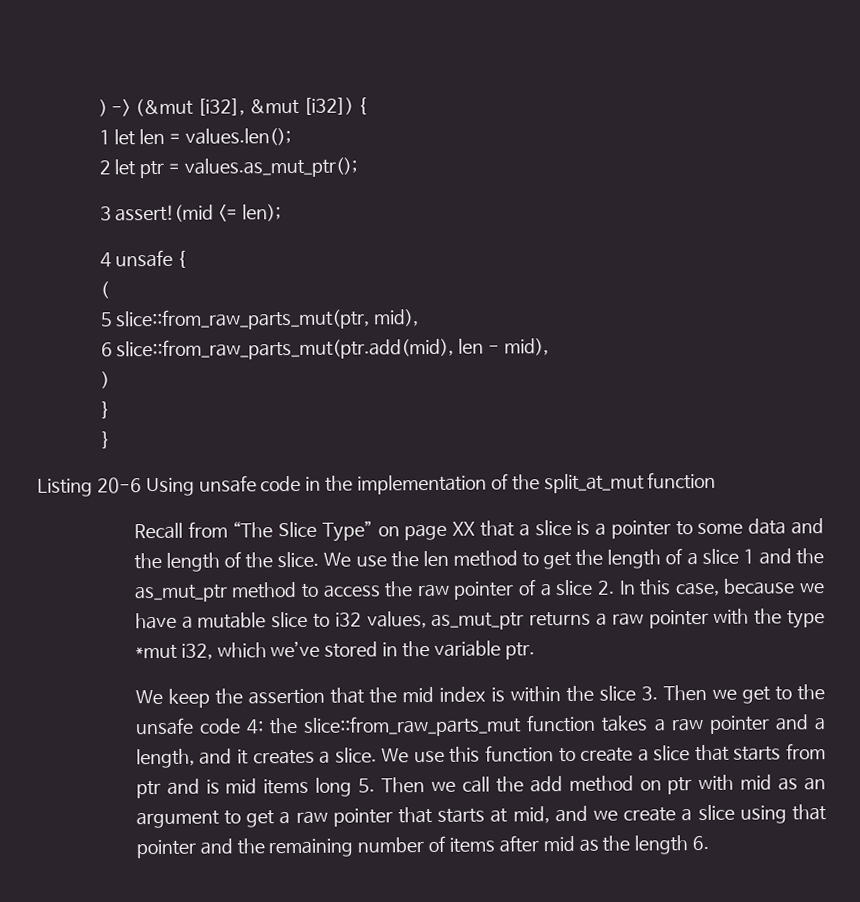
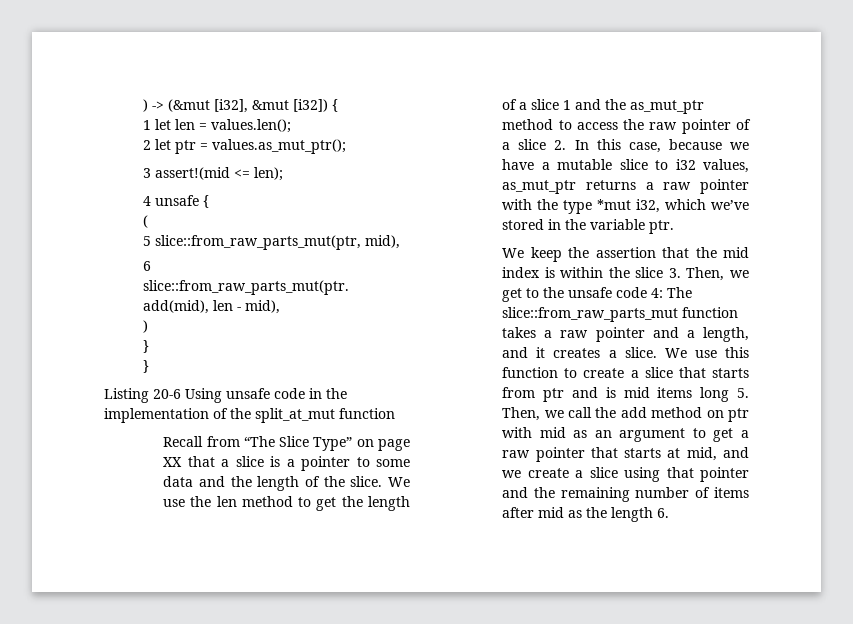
- We keep the assertion that the mid index is within the slice 3. Then we get to the unsafe code 4: the slice::from_raw_parts_mut function takes a raw pointer and a length, and it creates a slice.
+ We keep the assertion that the mid index is within the slice 3. Then, we get to the unsafe code 4: The slice::from_raw_parts_mut function takes a raw pointer and a length, and it creates a slice.
- We use this function to create a slice that starts from ptr and is mid items long 5. Then we call the add method on ptr with mid as an argument to get a raw pointer that starts at mid, and we create a slice using that pointer and the remaining number of items after mid as the length 6.
+ We use this function to create a slice that starts from ptr and is mid items long 5. Then, we call the add method on ptr with mid as an argument to get a raw pointer that starts at mid, and we create a slice using that pointer and the remaining number of items after mid as the length 6.

